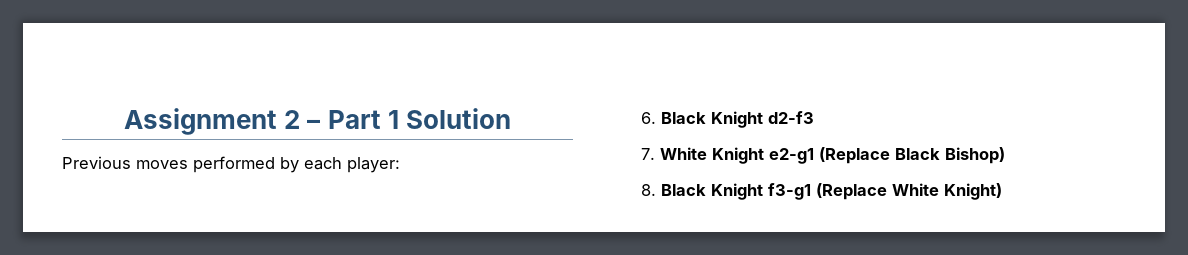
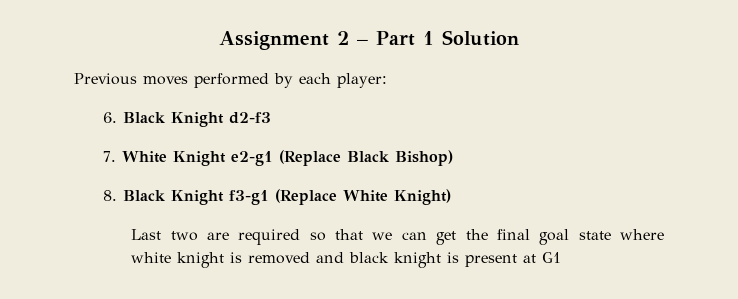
+ Last two are required so that we can get the final goal state where white knight is removed and black knight is present at G1

